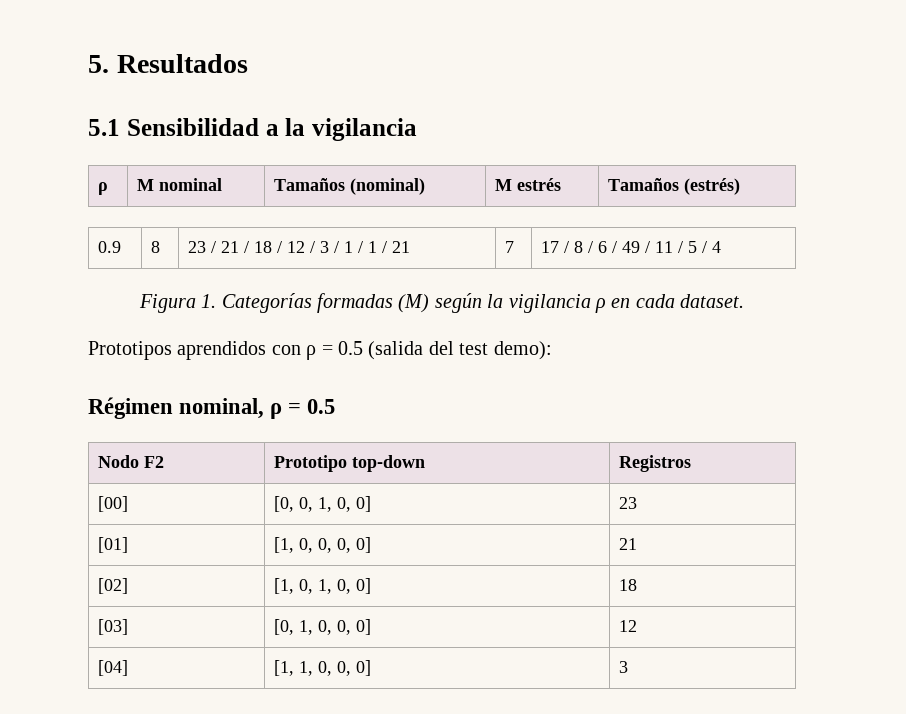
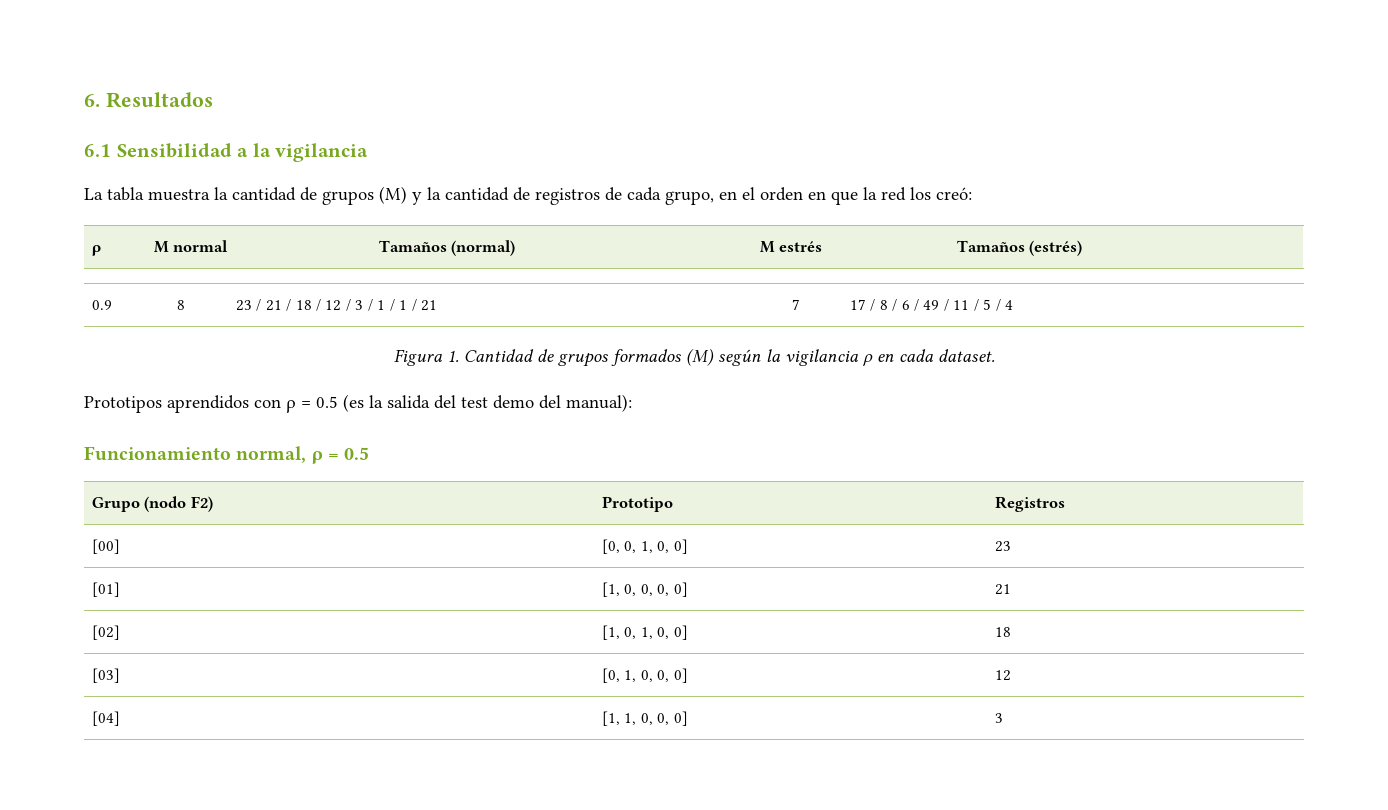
- 5. Resultados
+ 6. Resultados
- 5.1 Sensibilidad a la vigilancia
+ 6.1 Sensibilidad a la vigilancia
+ La tabla muestra la cantidad de grupos (M) y la cantidad de registros de cada grupo, en el orden en que la red los creó:
- ρ | M nominal | Tamaños (nominal) | M estrés | Tamaños (estrés)
+ ρ | M normal | Tamaños (normal) | M estrés | Tamaños (estrés)
- Figura 1. Categorías formadas (M) según la vigilancia ρ en cada dataset.
+ Figura 1. Cantidad de grupos formados (M) según la vigilancia ρ en cada dataset.
- Prototipos aprendidos con ρ = 0.5 (salida del test demo):
- Régimen nominal, ρ = 0.5
+ Prototipos aprendidos con ρ = 0.5 (es la salida del test demo del manual):
+ Funcionamiento normal, ρ = 0.5
- Nodo F2 | Prototipo top-down | Registros
+ Grupo (nodo F2) | Prototipo | Registros

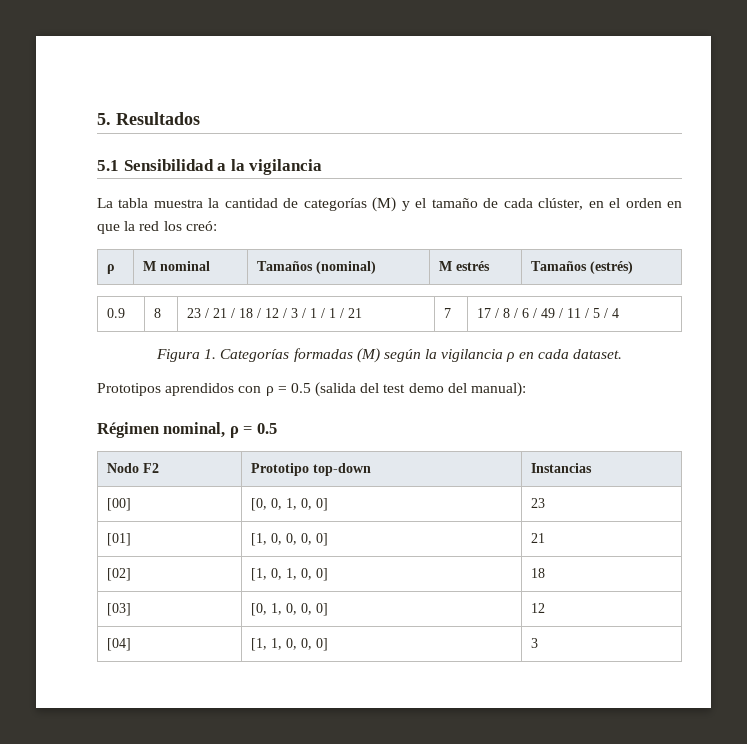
- 6. Resultados
+ 5. Resultados
- 6.1 Sensibilidad a la vigilancia
+ 5.1 Sensibilidad a la vigilancia
- La tabla muestra la cantidad de grupos (M) y la cantidad de registros de cada grupo, en el orden en que la red los creó:
+ La tabla muestra la cantidad de categorías (M) y el tamaño de cada clúster, en el orden en que la red los creó:
- ρ | M normal | Tamaños (normal) | M estrés | Tamaños (estrés)
+ ρ | M nominal | Tamaños (nominal) | M estrés | Tamaños (estrés)
- Figura 1. Cantidad de grupos formados (M) según la vigilancia ρ en cada dataset.
+ Figura 1. Categorías formadas (M) según la vigilancia ρ en cada dataset.
- Prototipos aprendidos con ρ = 0.5 (es la salida del test demo del manual):
+ Prototipos aprendidos con ρ = 0.5 (salida del test demo del manual):
- Funcionamiento normal, ρ = 0.5
+ Régimen nominal, ρ = 0.5
- Grupo (nodo F2) | Prototipo | Registros
+ Nodo F2 | Prototipo top-down | Instancias

